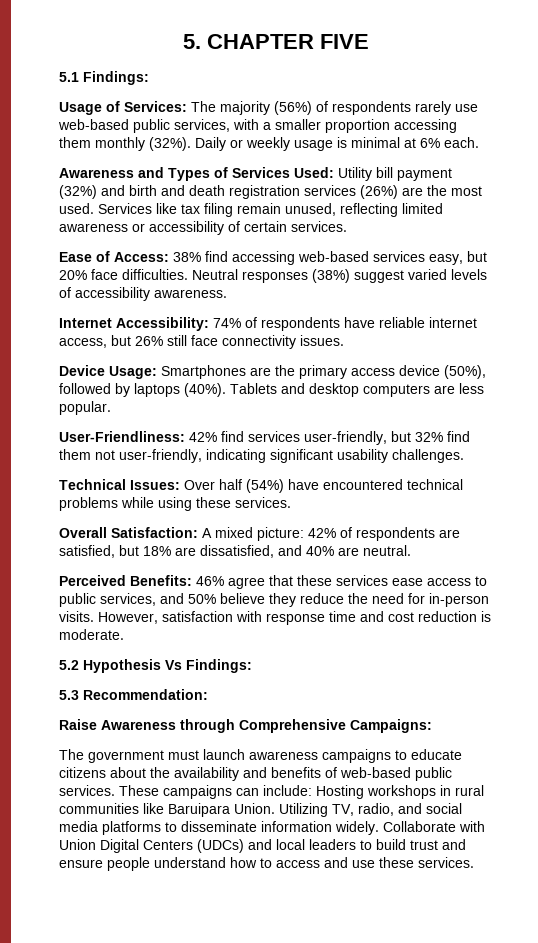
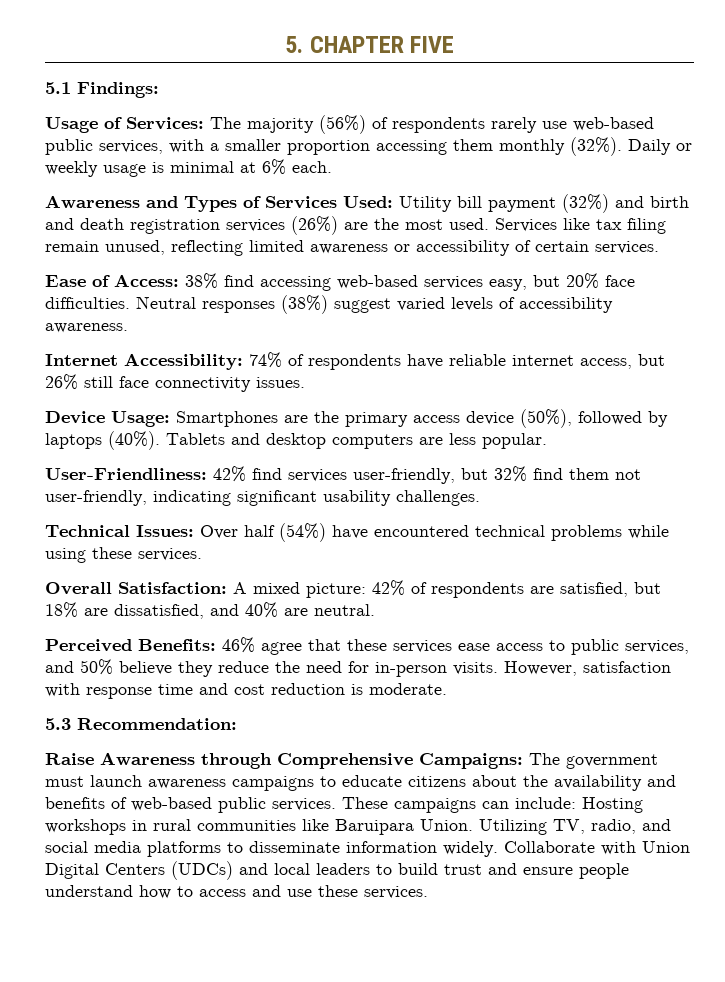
- 5.2 Hypothesis Vs Findings:
- Raise Awareness through Comprehensive Campaigns:
- The government must launch awareness campaigns to educate citizens about the availability and benefits of web-based public services.
+ Raise Awareness through Comprehensive Campaigns: The government must launch awareness campaigns to educate citizens about the availability and benefits of web-based public services.

